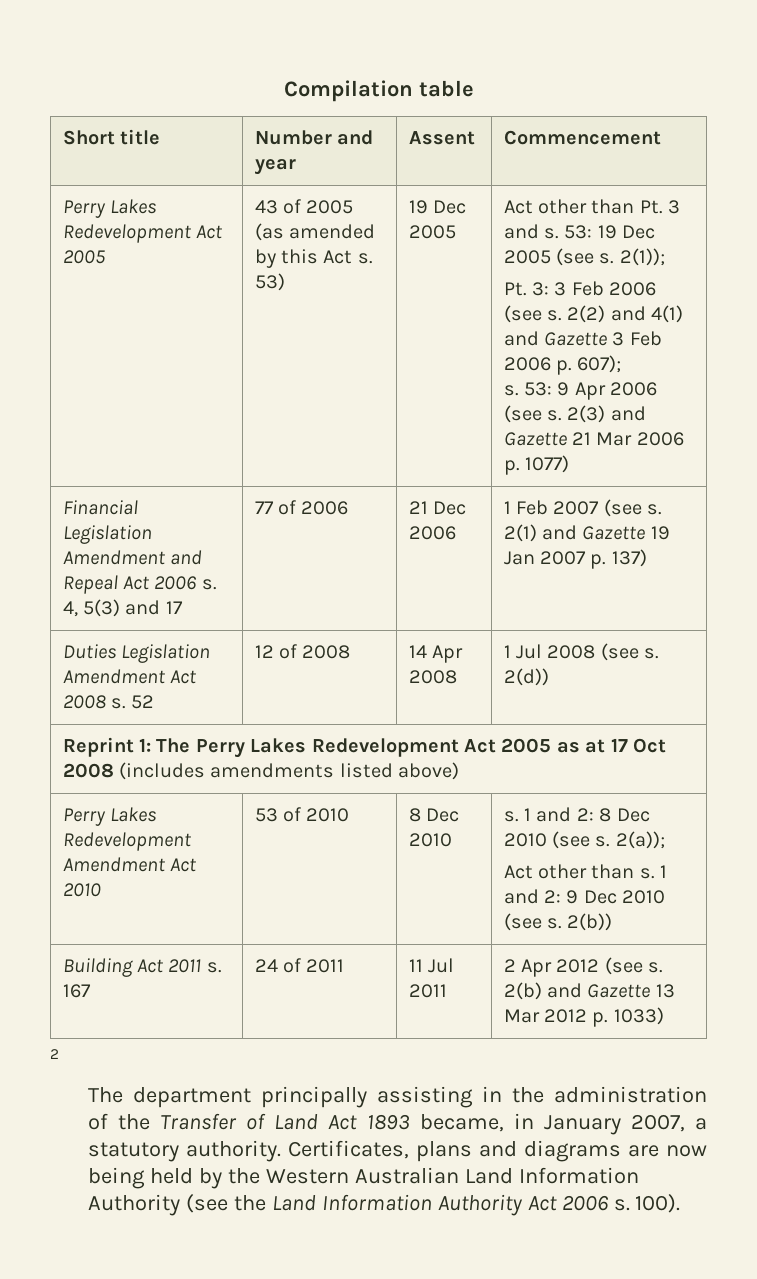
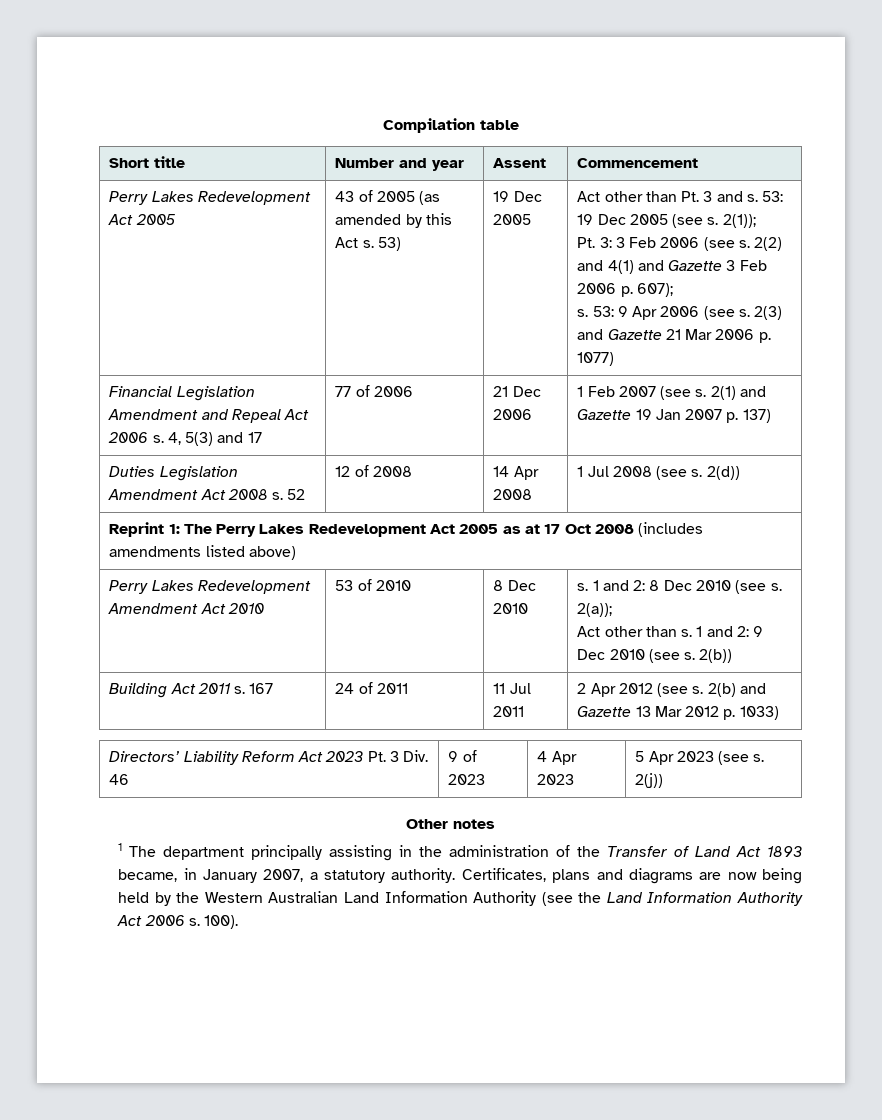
  Building Act 2011 s. 167 | 24 of 2011 | 11 Jul 2011 | 2 Apr 2012 (see s. 2(b) and Gazette 13 Mar 2012 p. 1033)
- 2
- The department principally assisting in the administration of the Transfer of Land Act 1893 became, in January 2007, a statutory authority.
+ Directors’ Liability Reform Act 2023 Pt. 3 Div. 46 | 9 of 2023 | 4 Apr 2023 | 5 Apr 2023 (see s. 2(j))
+ Other notes
+ 1 The department principally assisting in the administration of the Transfer of Land Act 1893 became, in January 2007, a statutory authority.

